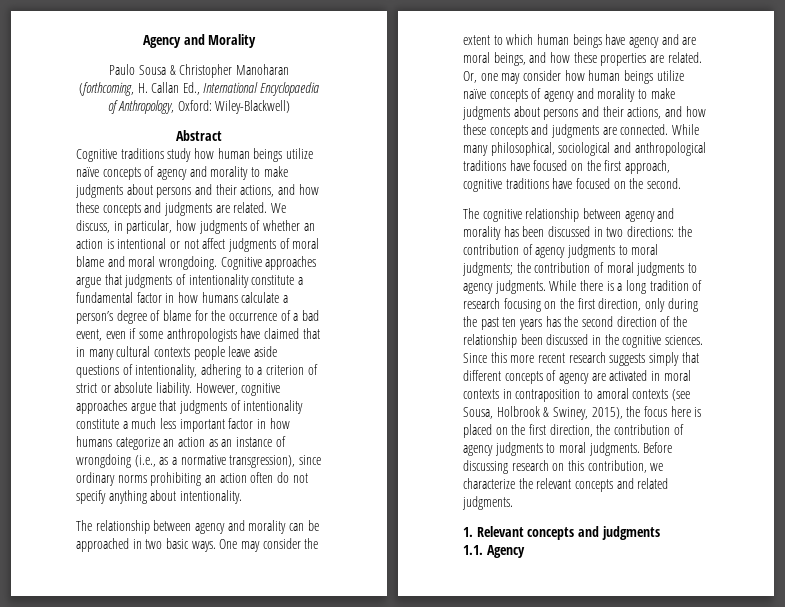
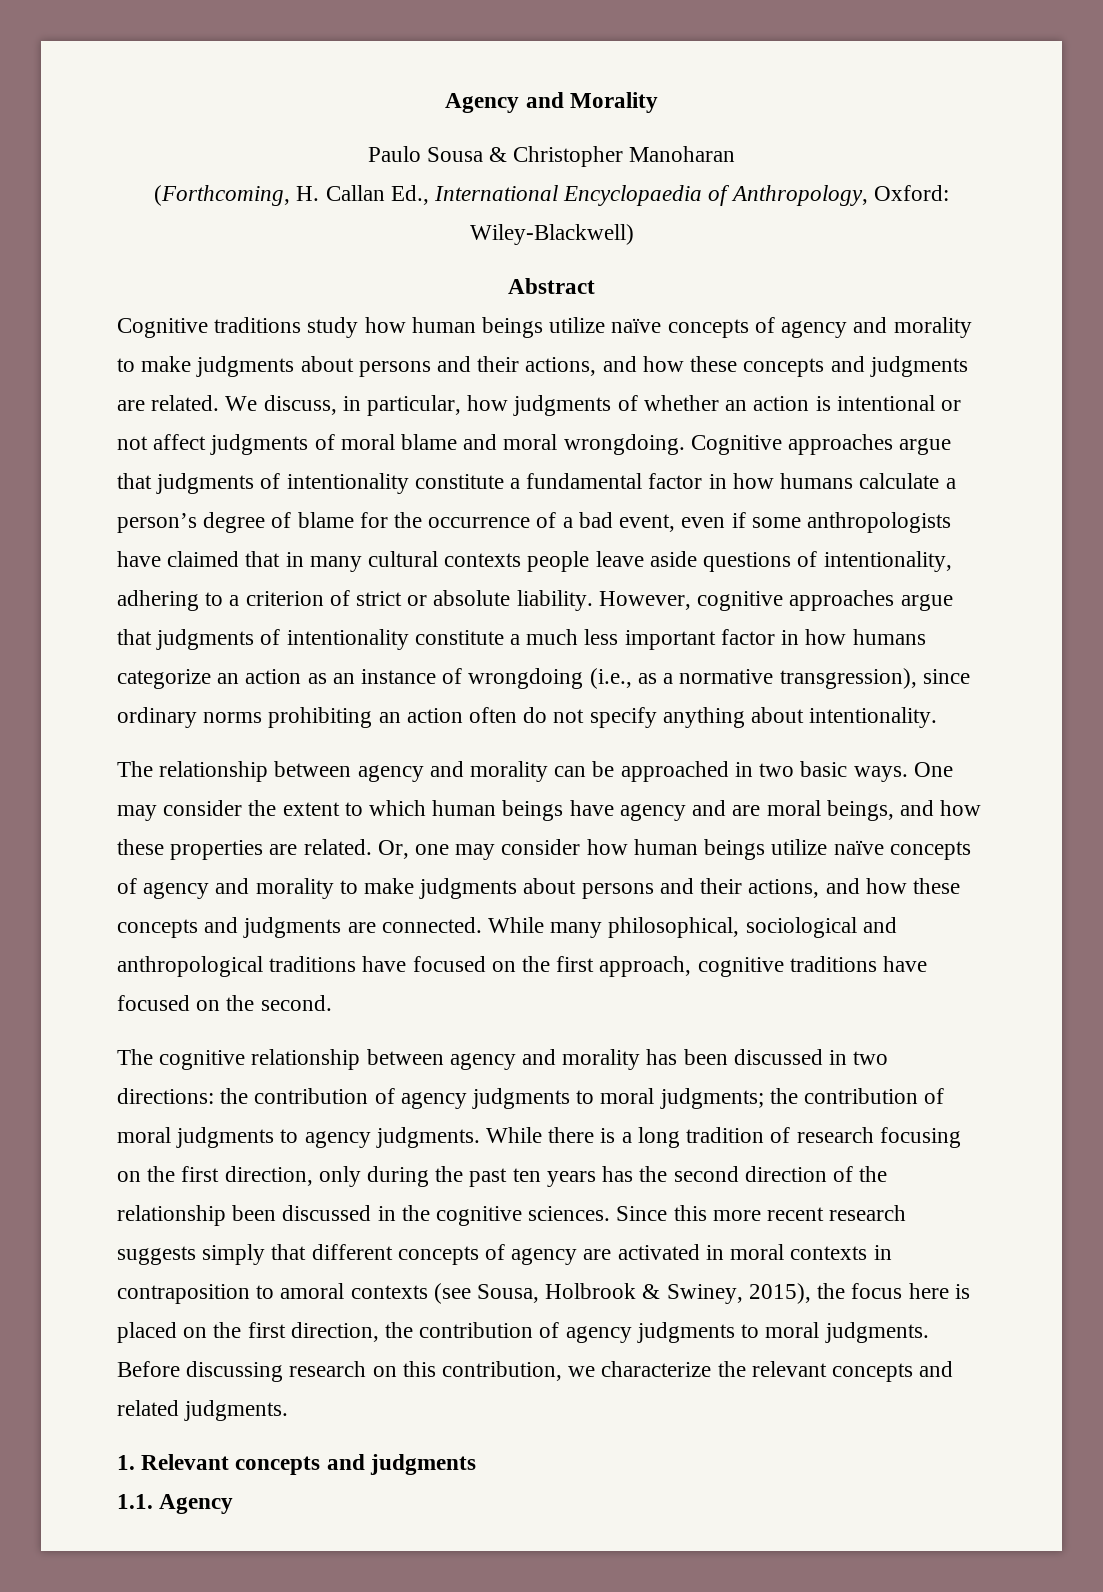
- (forthcoming, H. Callan Ed., International Encyclopaedia of Anthropology, Oxford: Wiley-Blackwell)
+ (Forthcoming, H. Callan Ed., International Encyclopaedia of Anthropology, Oxford: Wiley-Blackwell)

